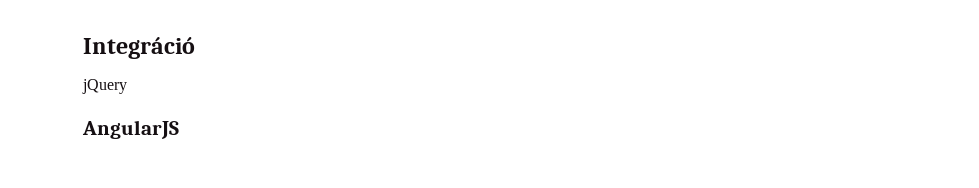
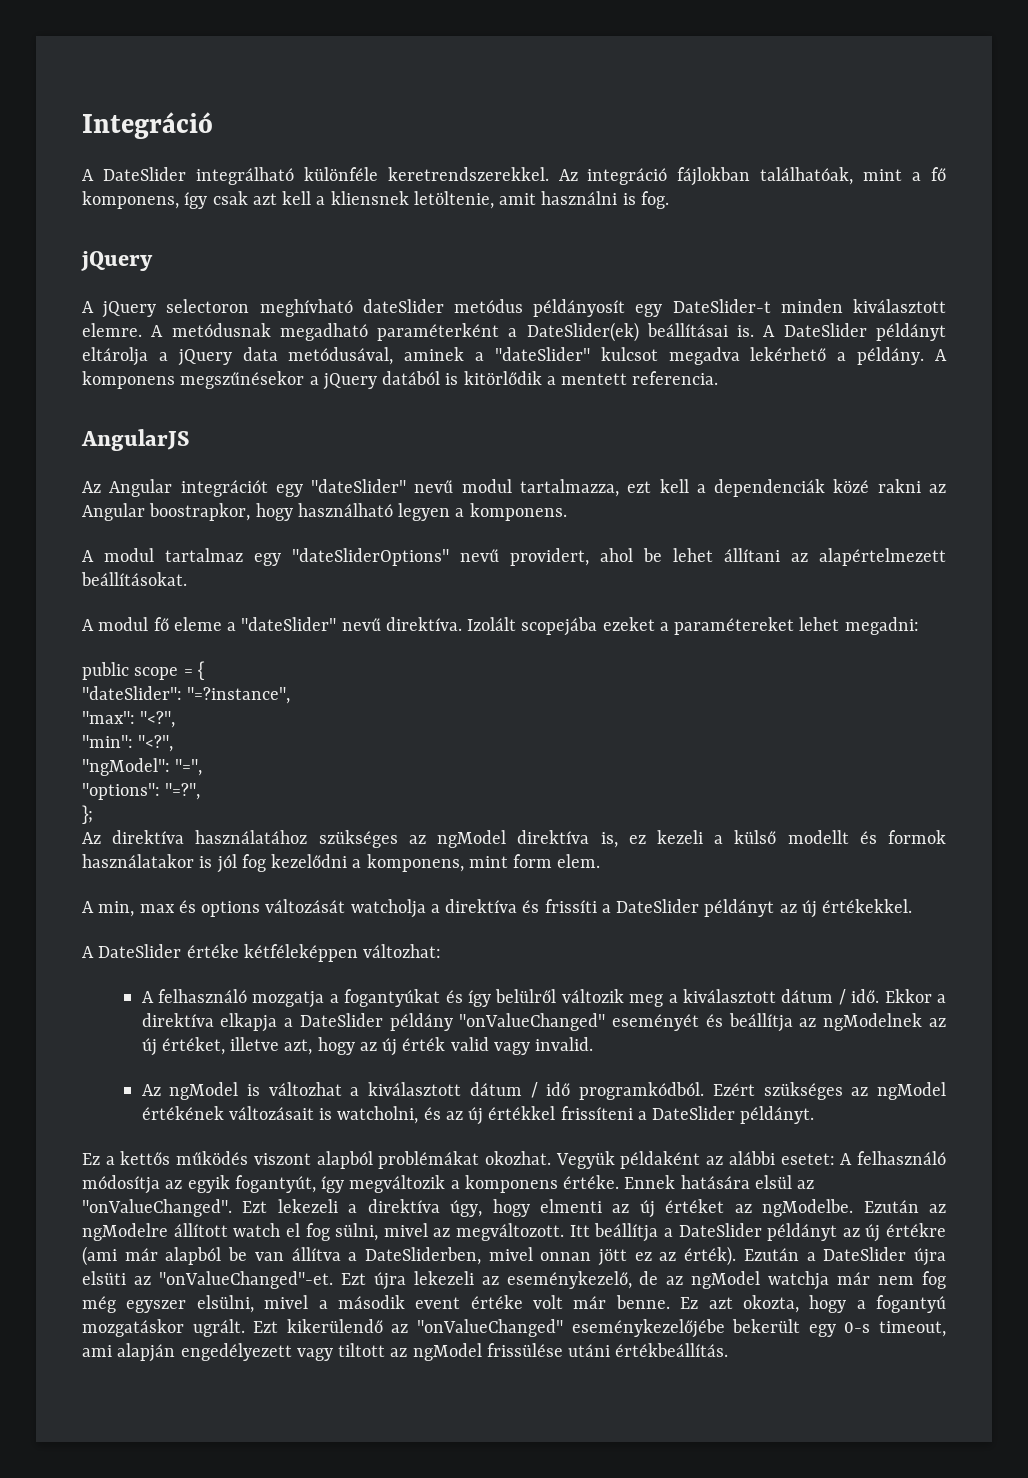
+ A DateSlider integrálható különféle keretrendszerekkel. Az integráció fájlokban találhatóak, mint a fő komponens, így csak azt kell a kliensnek letöltenie, amit használni is fog.
  jQuery
+ A jQuery selectoron meghívható dateSlider metódus példányosít egy DateSlider-t minden kiválasztott elemre. A metódusnak megadható paraméterként a DateSlider(ek) beállításai is. A DateSlider példányt eltárolja a jQuery data metódusával, aminek a "dateSlider" kulcsot megadva lekérhető a példány. A komponens megszűnésekor a jQuery datából is kitörlődik a mentett referencia.
  AngularJS
+ Az Angular integrációt egy "dateSlider" nevű modul tartalmazza, ezt kell a dependenciák közé rakni az Angular boostrapkor, hogy használható legyen a komponens.
+ A modul tartalmaz egy "dateSliderOptions" nevű providert, ahol be lehet állítani az alapértelmezett beállításokat.
+ A modul fő eleme a "dateSlider" nevű direktíva. Izolált scopejába ezeket a paramétereket lehet megadni:
+ public scope = {
+ "dateSlider": "=?instance",
+ "max": "<?",
+ "min": "<?",
+ "ngModel": "=",
+ "options": "=?",
+ };
+ Az direktíva használatához szükséges az ngModel direktíva is, ez kezeli a külső modellt és formok használatakor is jól fog kezelődni a komponens, mint form elem.
+ A min, max és options változását watcholja a direktíva és frissíti a DateSlider példányt az új értékekkel.
+ A DateSlider értéke kétféleképpen változhat:
+ A felhasználó mozgatja a fogantyúkat és így belülről változik meg a kiválasztott dátum / idő. Ekkor a direktíva elkapja a DateSlider példány "onValueChanged" eseményét és beállítja az ngModelnek az új értéket, illetve azt, hogy az új érték valid vagy invalid.
+ Az ngModel is változhat a kiválasztott dátum / idő programkódból. Ezért szükséges az ngModel értékének változásait is watcholni, és az új értékkel frissíteni a DateSlider példányt.
+ Ez a kettős működés viszont alapból problémákat okozhat. Vegyük példaként az alábbi esetet: A felhasználó módosítja az egyik fogantyút, így megváltozik a komponens értéke. Ennek hatására elsül az "onValueChanged". Ezt lekezeli a direktíva úgy, hogy elmenti az új értéket az ngModelbe. Ezután az ngModelre állított watch el fog sülni, mivel az megváltozott. Itt beállítja a DateSlider példányt az új értékre (ami már alapból be van állítva a DateSliderben, mivel onnan jött ez az érték). Ezután a DateSlider újra elsüti az "onValueChanged"-et. Ezt újra lekezeli az eseménykezelő, de az ngModel watchja már nem fog még egyszer elsülni, mivel a második event értéke volt már benne. Ez azt okozta, hogy a fogantyú mozgatáskor ugrált. Ezt kikerülendő az "onValueChanged" eseménykezelőjébe bekerült egy 0-s timeout, ami alapján engedélyezett vagy tiltott az ngModel frissülése utáni értékbeállítás.

